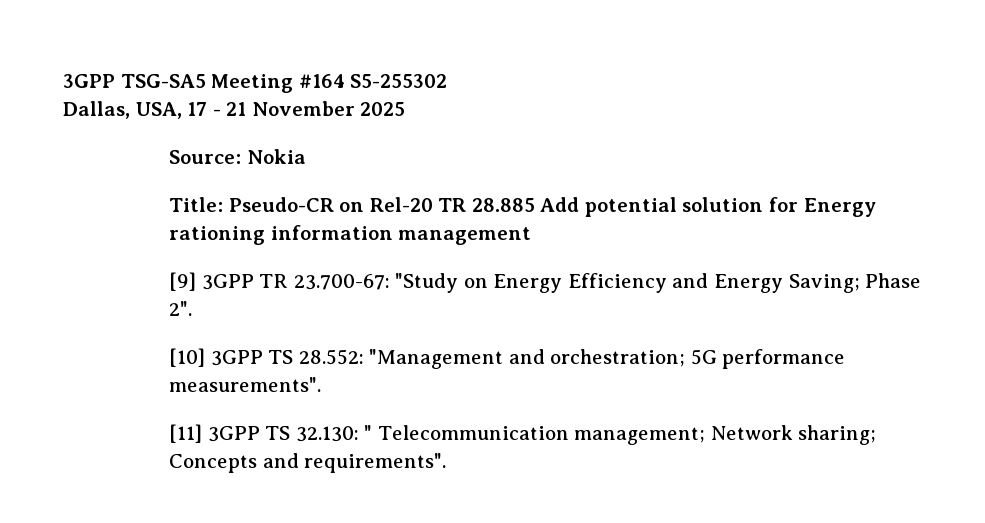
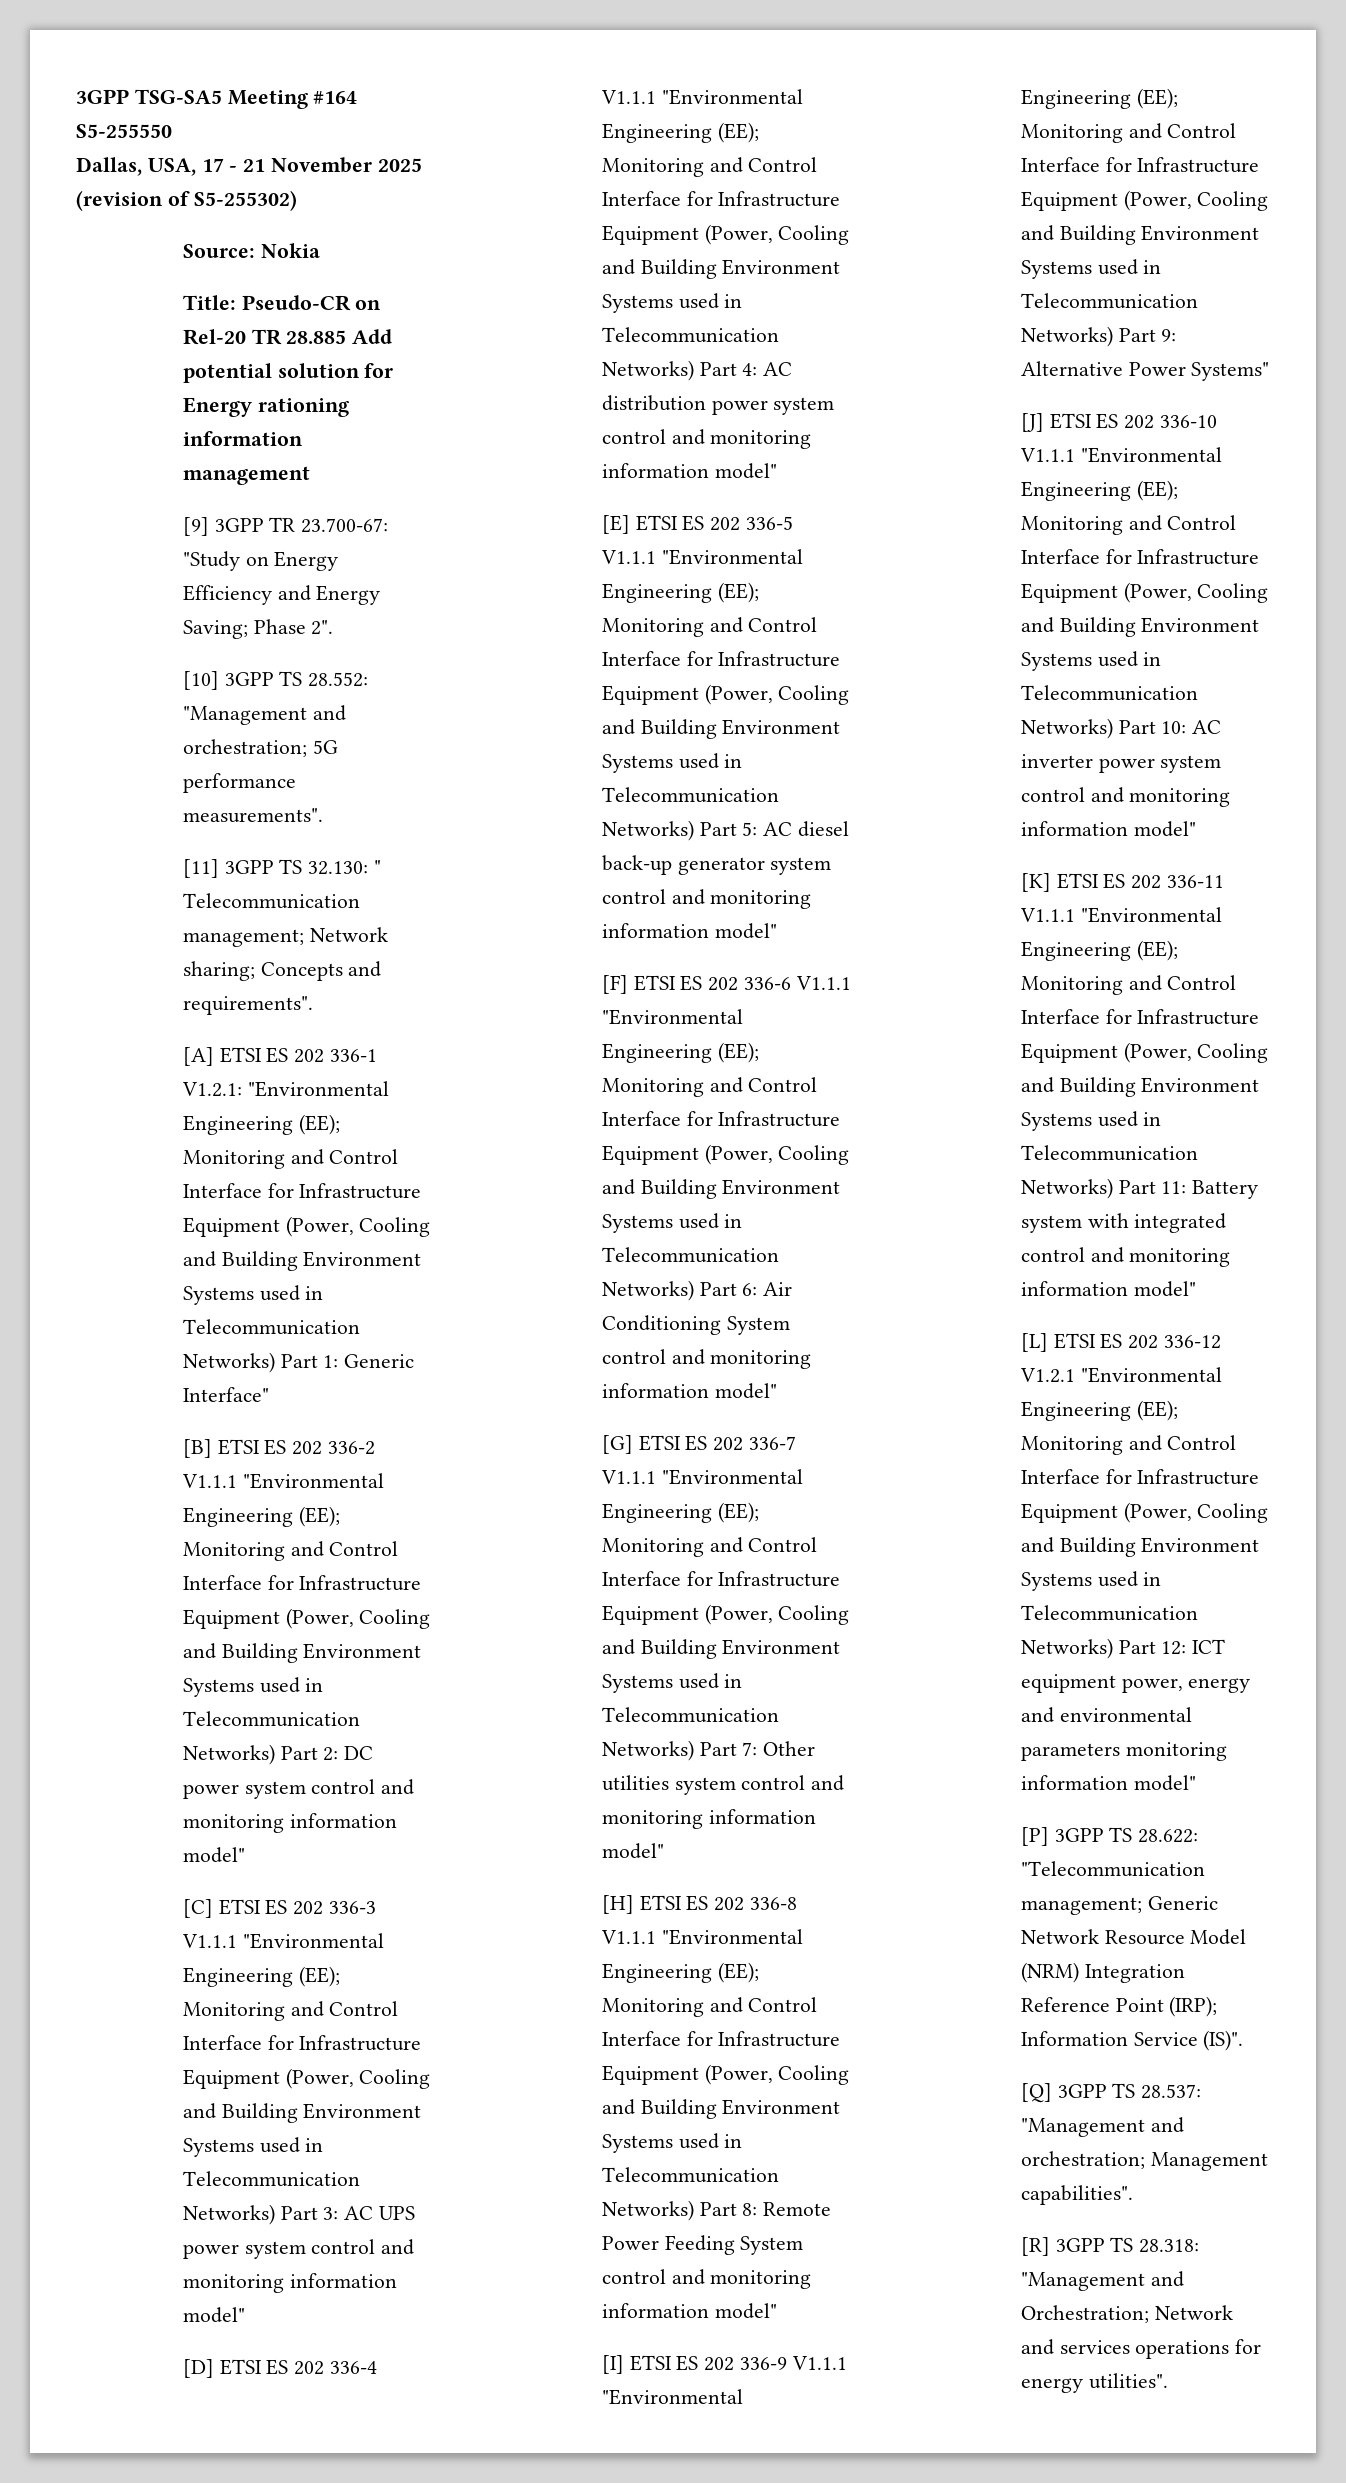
- 3GPP TSG-SA5 Meeting #164 S5-255302
+ 3GPP TSG-SA5 Meeting #164 S5-255550
- Dallas, USA, 17 - 21 November 2025
+ Dallas, USA, 17 - 21 November 2025 (revision of S5-255302)
+ [A] ETSI ES 202 336-1 V1.2.1: "Environmental Engineering (EE); Monitoring and Control Interface for Infrastructure Equipment (Power, Cooling and Building Environment Systems used in Telecommunication Networks) Part 1: Generic Interface"
+ [B] ETSI ES 202 336-2 V1.1.1 "Environmental Engineering (EE); Monitoring and Control Interface for Infrastructure Equipment (Power, Cooling and Building Environment Systems used in Telecommunication Networks) Part 2: DC power system control and monitoring information model"
+ [C] ETSI ES 202 336-3 V1.1.1 "Environmental Engineering (EE); Monitoring and Control Interface for Infrastructure Equipment (Power, Cooling and Building Environment Systems used in Telecommunication Networks) Part 3: AC UPS power system control and monitoring information model"
+ [D] ETSI ES 202 336-4 V1.1.1 "Environmental Engineering (EE); Monitoring and Control Interface for Infrastructure Equipment (Power, Cooling and Building Environment Systems used in Telecommunication Networks) Part 4: AC distribution power system control and monitoring information model"
+ [E] ETSI ES 202 336-5 V1.1.1 "Environmental Engineering (EE); Monitoring and Control Interface for Infrastructure Equipment (Power, Cooling and Building Environment Systems used in Telecommunication Networks) Part 5: AC diesel back-up generator system control and monitoring information model"
+ [F] ETSI ES 202 336-6 V1.1.1 "Environmental Engineering (EE); Monitoring and Control Interface for Infrastructure Equipment (Power, Cooling and Building Environment Systems used in Telecommunication Networks) Part 6: Air Conditioning System control and monitoring information model"
+ [G] ETSI ES 202 336-7 V1.1.1 "Environmental Engineering (EE); Monitoring and Control Interface for Infrastructure Equipment (Power, Cooling and Building Environment Systems used in Telecommunication Networks) Part 7: Other utilities system control and monitoring information model"
+ [H] ETSI ES 202 336-8 V1.1.1 "Environmental Engineering (EE); Monitoring and Control Interface for Infrastructure Equipment (Power, Cooling and Building Environment Systems used in Telecommunication Networks) Part 8: Remote Power Feeding System control and monitoring information model"
+ [I] ETSI ES 202 336-9 V1.1.1 "Environmental Engineering (EE); Monitoring and Control Interface for Infrastructure Equipment (Power, Cooling and Building Environment Systems used in Telecommunication Networks) Part 9: Alternative Power Systems"
+ [J] ETSI ES 202 336-10 V1.1.1 "Environmental Engineering (EE); Monitoring and Control Interface for Infrastructure Equipment (Power, Cooling and Building Environment Systems used in Telecommunication Networks) Part 10: AC inverter power system control and monitoring information model"
+ [K] ETSI ES 202 336-11 V1.1.1 "Environmental Engineering (EE); Monitoring and Control Interface for Infrastructure Equipment (Power, Cooling and Building Environment Systems used in Telecommunication Networks) Part 11: Battery system with integrated control and monitoring information model"
+ [L] ETSI ES 202 336-12 V1.2.1 "Environmental Engineering (EE); Monitoring and Control Interface for Infrastructure Equipment (Power, Cooling and Building Environment Systems used in Telecommunication Networks) Part 12: ICT equipment power, energy and environmental parameters monitoring information model"
+ [P] 3GPP TS 28.622: "Telecommunication management; Generic Network Resource Model (NRM) Integration Reference Point (IRP); Information Service (IS)".
+ [Q] 3GPP TS 28.537: "Management and orchestration; Management capabilities".
+ [R] 3GPP TS 28.318: "Management and Orchestration; Network and services operations for energy utilities".

